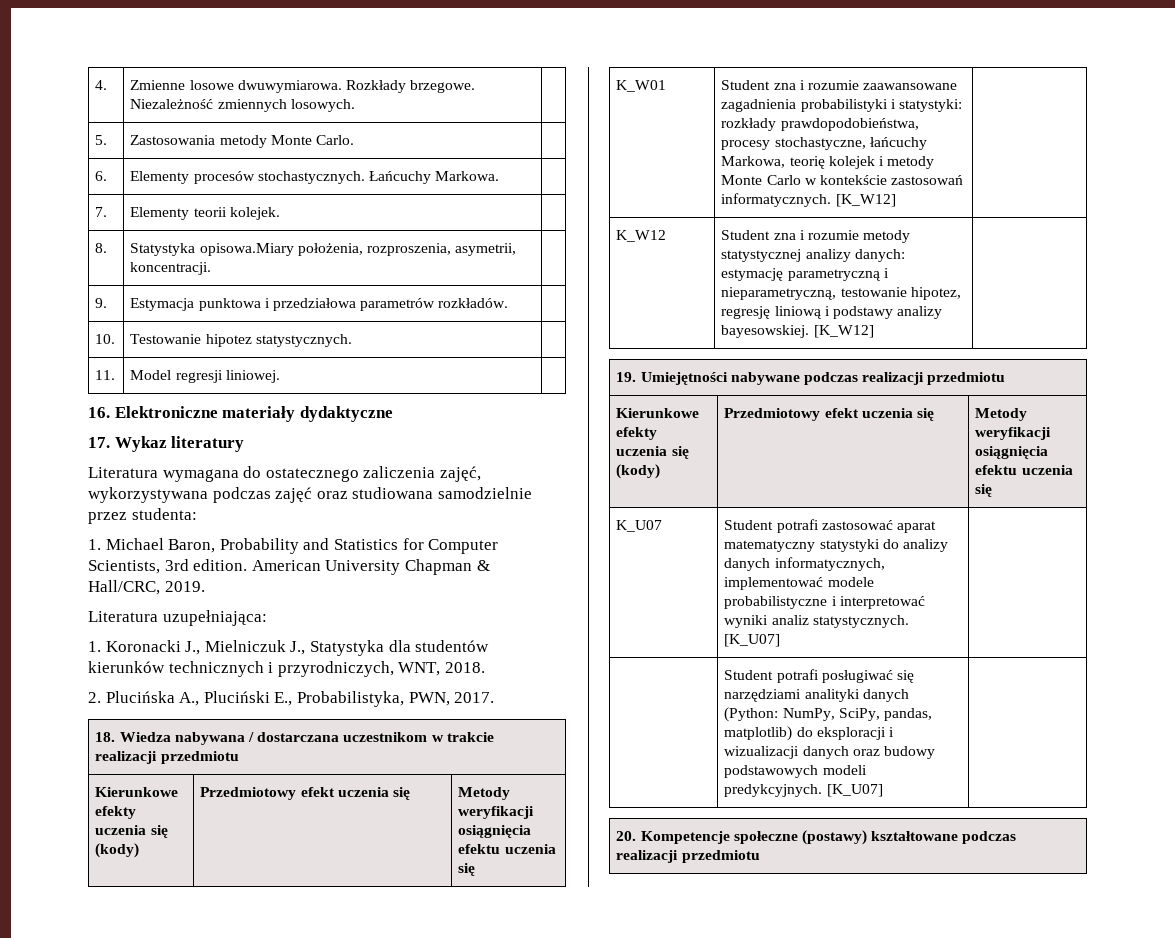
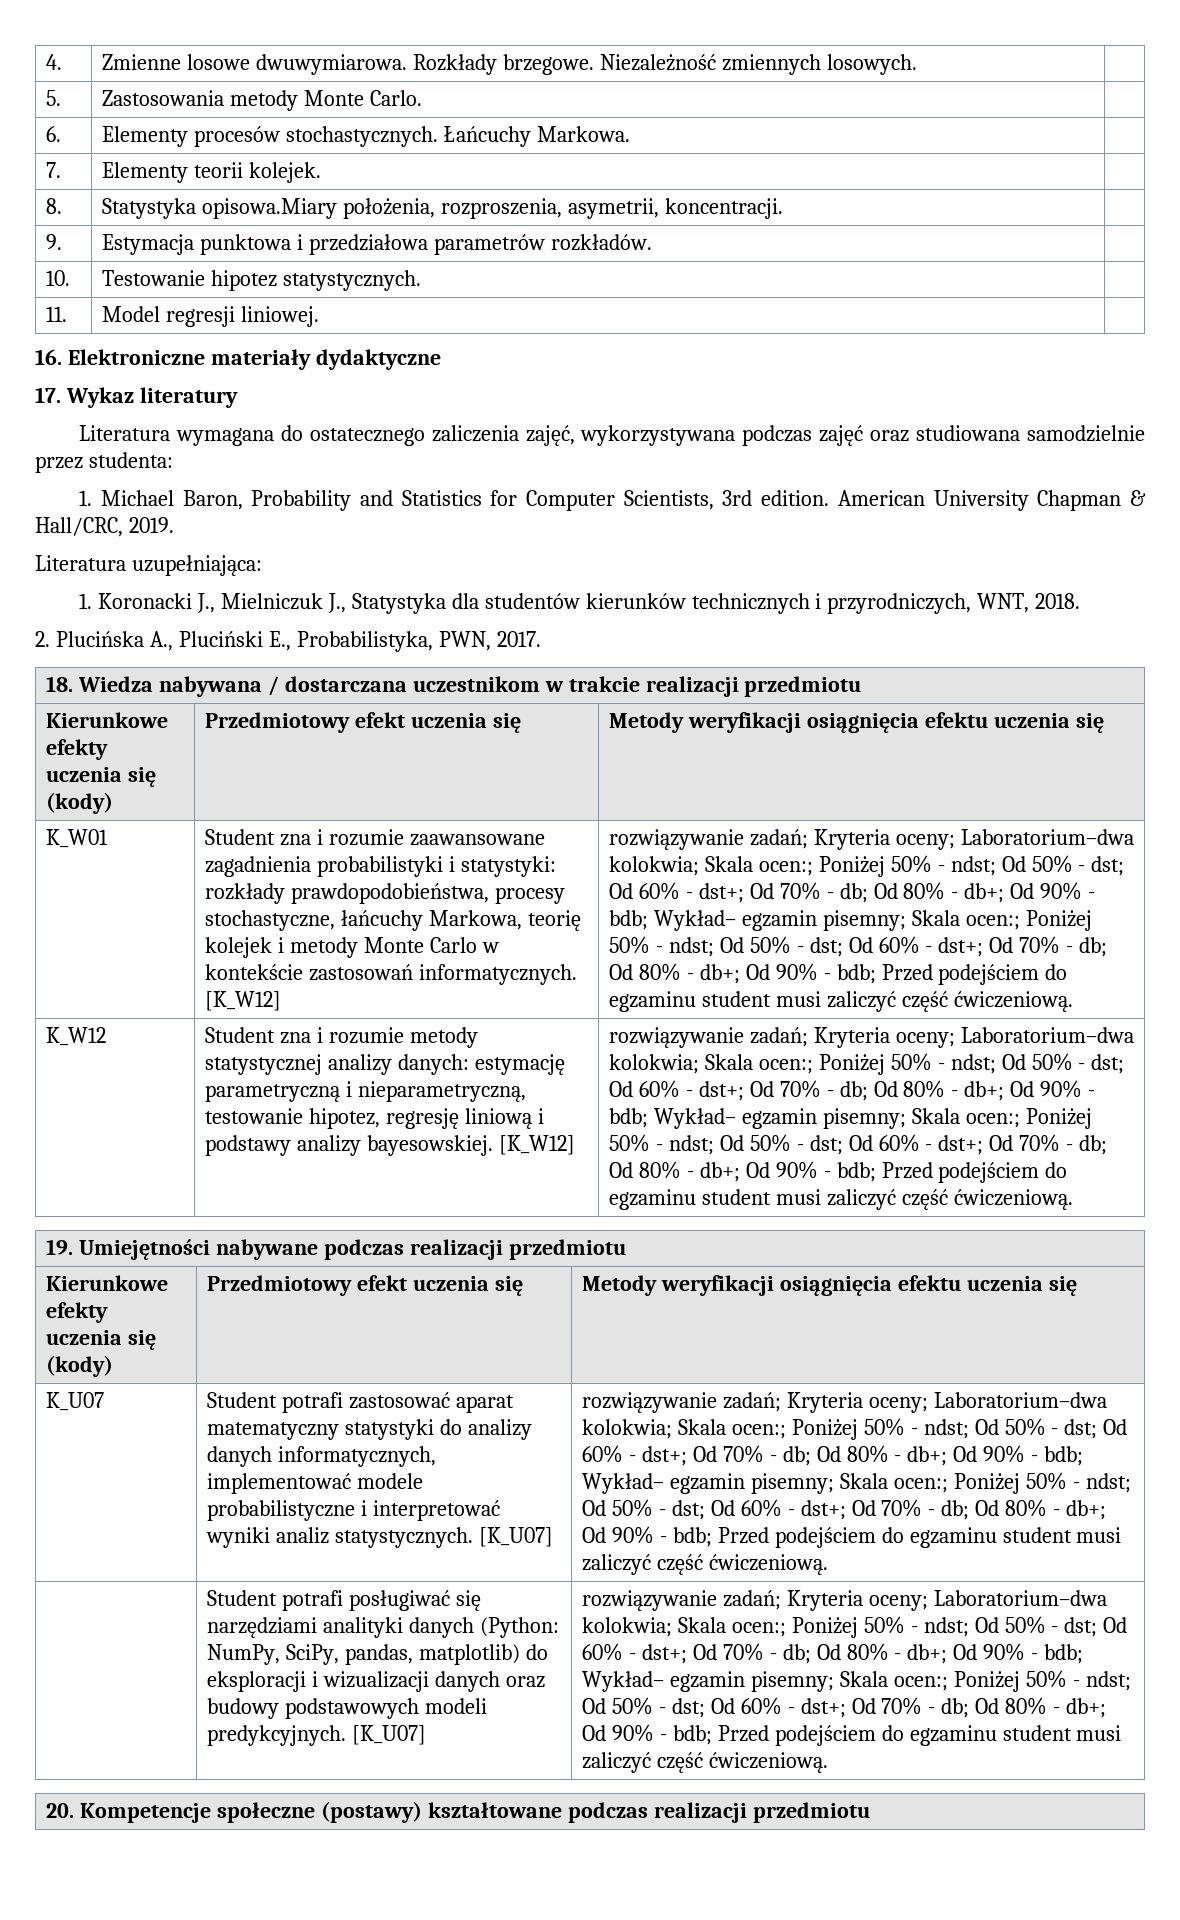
- Student zna i rozumie zaawansowane zagadnienia probabilistyki i statystyki: rozkłady prawdopodobieństwa, procesy stochastyczne, łańcuchy Markowa, teorię kolejek i metody Monte Carlo w kontekście zastosowań informatycznych. [K_W12]
+ Student zna i rozumie zaawansowane zagadnienia probabilistyki i statystyki: rozkłady prawdopodobieństwa, procesy stochastyczne, łańcuchy Markowa, teorię kolejek i metody Monte Carlo w kontekście zastosowań informatycznych. [K_W12] | rozwiązywanie zadań; Kryteria oceny; Laboratorium–dwa kolokwia; Skala ocen:; Poniżej 50% - ndst; Od 50% - dst; Od 60% - dst+; Od 70% - db; Od 80% - db+; Od 90% - bdb; Wykład– egzamin pisemny; Skala ocen:; Poniżej 50% - ndst; Od 50% - dst; Od 60% - dst+; Od 70% - db; Od 80% - db+; Od 90% - bdb; Przed podejściem do egzaminu student musi zaliczyć część ćwiczeniową.
- Student zna i rozumie metody statystycznej analizy danych: estymację parametryczną i nieparametryczną, testowanie hipotez, regresję liniową i podstawy analizy bayesowskiej. [K_W12]
+ Student zna i rozumie metody statystycznej analizy danych: estymację parametryczną i nieparametryczną, testowanie hipotez, regresję liniową i podstawy analizy bayesowskiej. [K_W12] | rozwiązywanie zadań; Kryteria oceny; Laboratorium–dwa kolokwia; Skala ocen:; Poniżej 50% - ndst; Od 50% - dst; Od 60% - dst+; Od 70% - db; Od 80% - db+; Od 90% - bdb; Wykład– egzamin pisemny; Skala ocen:; Poniżej 50% - ndst; Od 50% - dst; Od 60% - dst+; Od 70% - db; Od 80% - db+; Od 90% - bdb; Przed podejściem do egzaminu student musi zaliczyć część ćwiczeniową.
- Student potrafi zastosować aparat matematyczny statystyki do analizy danych informatycznych, implementować modele probabilistyczne i interpretować wyniki analiz statystycznych. [K_U07]
+ Student potrafi zastosować aparat matematyczny statystyki do analizy danych informatycznych, implementować modele probabilistyczne i interpretować wyniki analiz statystycznych. [K_U07] | rozwiązywanie zadań; Kryteria oceny; Laboratorium–dwa kolokwia; Skala ocen:; Poniżej 50% - ndst; Od 50% - dst; Od 60% - dst+; Od 70% - db; Od 80% - db+; Od 90% - bdb; Wykład– egzamin pisemny; Skala ocen:; Poniżej 50% - ndst; Od 50% - dst; Od 60% - dst+; Od 70% - db; Od 80% - db+; Od 90% - bdb; Przed podejściem do egzaminu student musi zaliczyć część ćwiczeniową.
- Student potrafi posługiwać się narzędziami analityki danych (Python: NumPy, SciPy, pandas, matplotlib) do eksploracji i wizualizacji danych oraz budowy podstawowych modeli predykcyjnych. [K_U07]
+ Student potrafi posługiwać się narzędziami analityki danych (Python: NumPy, SciPy, pandas, matplotlib) do eksploracji i wizualizacji danych oraz budowy podstawowych modeli predykcyjnych. [K_U07] | rozwiązywanie zadań; Kryteria oceny; Laboratorium–dwa kolokwia; Skala ocen:; Poniżej 50% - ndst; Od 50% - dst; Od 60% - dst+; Od 70% - db; Od 80% - db+; Od 90% - bdb; Wykład– egzamin pisemny; Skala ocen:; Poniżej 50% - ndst; Od 50% - dst; Od 60% - dst+; Od 70% - db; Od 80% - db+; Od 90% - bdb; Przed podejściem do egzaminu student musi zaliczyć część ćwiczeniową.

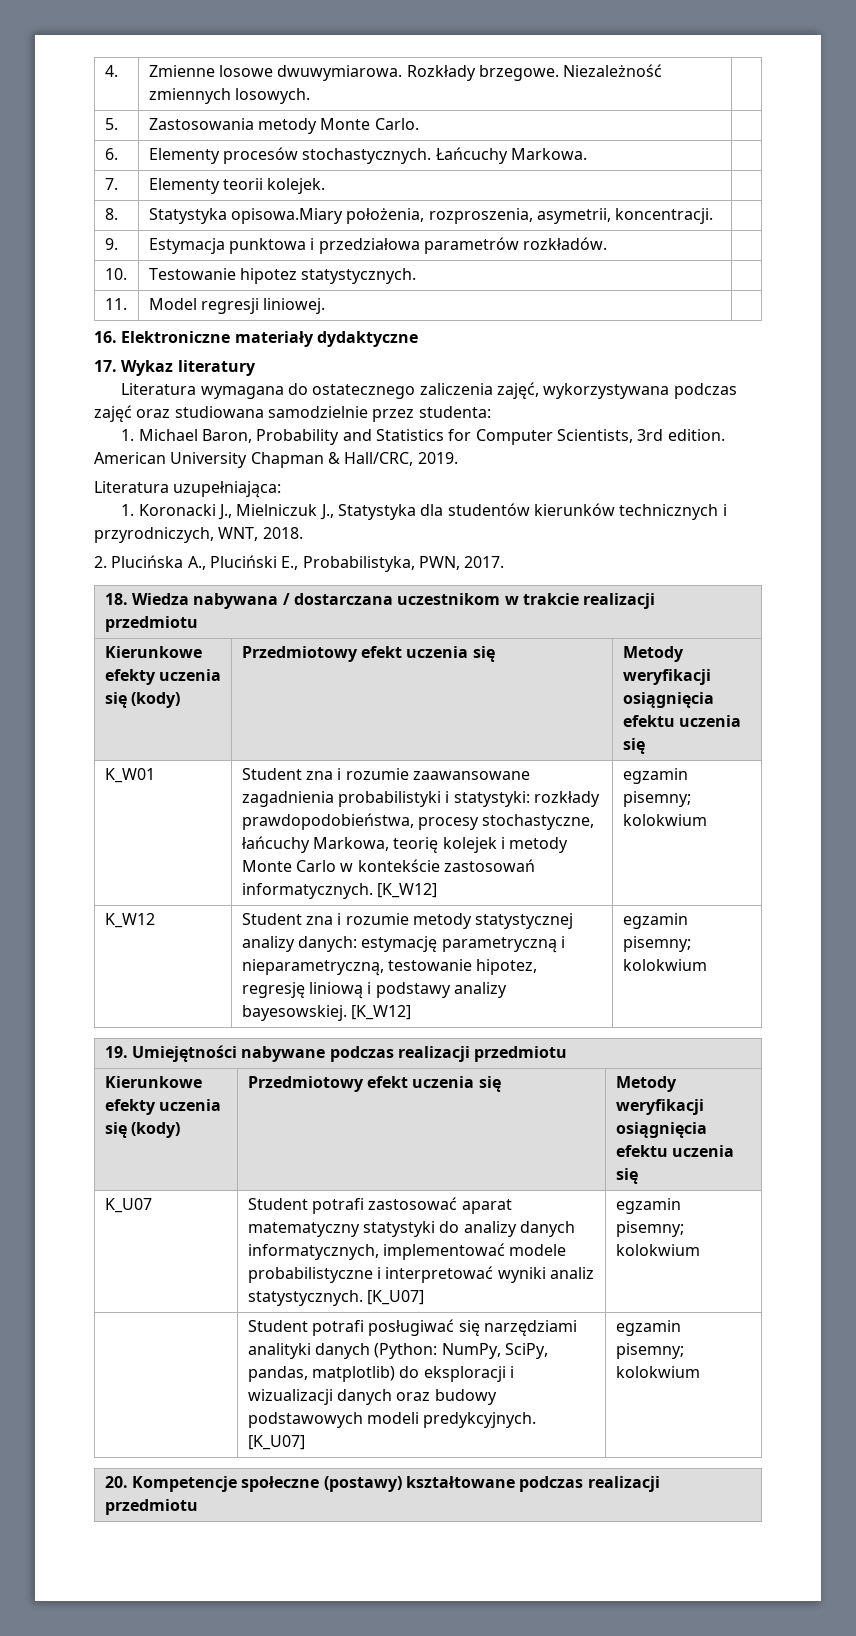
- Student zna i rozumie zaawansowane zagadnienia probabilistyki i statystyki: rozkłady prawdopodobieństwa, procesy stochastyczne, łańcuchy Markowa, teorię kolejek i metody Monte Carlo w kontekście zastosowań informatycznych. [K_W12] | rozwiązywanie zadań; Kryteria oceny; Laboratorium–dwa kolokwia; Skala ocen:; Poniżej 50% - ndst; Od 50% - dst; Od 60% - dst+; Od 70% - db; Od 80% - db+; Od 90% - bdb; Wykład– egzamin pisemny; Skala ocen:; Poniżej 50% - ndst; Od 50% - dst; Od 60% - dst+; Od 70% - db; Od 80% - db+; Od 90% - bdb; Przed podejściem do egzaminu student musi zaliczyć część ćwiczeniową.
+ Student zna i rozumie zaawansowane zagadnienia probabilistyki i statystyki: rozkłady prawdopodobieństwa, procesy stochastyczne, łańcuchy Markowa, teorię kolejek i metody Monte Carlo w kontekście zastosowań informatycznych. [K_W12] | egzamin pisemny; kolokwium
- Student zna i rozumie metody statystycznej analizy danych: estymację parametryczną i nieparametryczną, testowanie hipotez, regresję liniową i podstawy analizy bayesowskiej. [K_W12] | rozwiązywanie zadań; Kryteria oceny; Laboratorium–dwa kolokwia; Skala ocen:; Poniżej 50% - ndst; Od 50% - dst; Od 60% - dst+; Od 70% - db; Od 80% - db+; Od 90% - bdb; Wykład– egzamin pisemny; Skala ocen:; Poniżej 50% - ndst; Od 50% - dst; Od 60% - dst+; Od 70% - db; Od 80% - db+; Od 90% - bdb; Przed podejściem do egzaminu student musi zaliczyć część ćwiczeniową.
+ Student zna i rozumie metody statystycznej analizy danych: estymację parametryczną i nieparametryczną, testowanie hipotez, regresję liniową i podstawy analizy bayesowskiej. [K_W12] | egzamin pisemny; kolokwium
- Student potrafi zastosować aparat matematyczny statystyki do analizy danych informatycznych, implementować modele probabilistyczne i interpretować wyniki analiz statystycznych. [K_U07] | rozwiązywanie zadań; Kryteria oceny; Laboratorium–dwa kolokwia; Skala ocen:; Poniżej 50% - ndst; Od 50% - dst; Od 60% - dst+; Od 70% - db; Od 80% - db+; Od 90% - bdb; Wykład– egzamin pisemny; Skala ocen:; Poniżej 50% - ndst; Od 50% - dst; Od 60% - dst+; Od 70% - db; Od 80% - db+; Od 90% - bdb; Przed podejściem do egzaminu student musi zaliczyć część ćwiczeniową.
+ Student potrafi zastosować aparat matematyczny statystyki do analizy danych informatycznych, implementować modele probabilistyczne i interpretować wyniki analiz statystycznych. [K_U07] | egzamin pisemny; kolokwium
- Student potrafi posługiwać się narzędziami analityki danych (Python: NumPy, SciPy, pandas, matplotlib) do eksploracji i wizualizacji danych oraz budowy podstawowych modeli predykcyjnych. [K_U07] | rozwiązywanie zadań; Kryteria oceny; Laboratorium–dwa kolokwia; Skala ocen:; Poniżej 50% - ndst; Od 50% - dst; Od 60% - dst+; Od 70% - db; Od 80% - db+; Od 90% - bdb; Wykład– egzamin pisemny; Skala ocen:; Poniżej 50% - ndst; Od 50% - dst; Od 60% - dst+; Od 70% - db; Od 80% - db+; Od 90% - bdb; Przed podejściem do egzaminu student musi zaliczyć część ćwiczeniową.
+ Student potrafi posługiwać się narzędziami analityki danych (Python: NumPy, SciPy, pandas, matplotlib) do eksploracji i wizualizacji danych oraz budowy podstawowych modeli predykcyjnych. [K_U07] | egzamin pisemny; kolokwium

